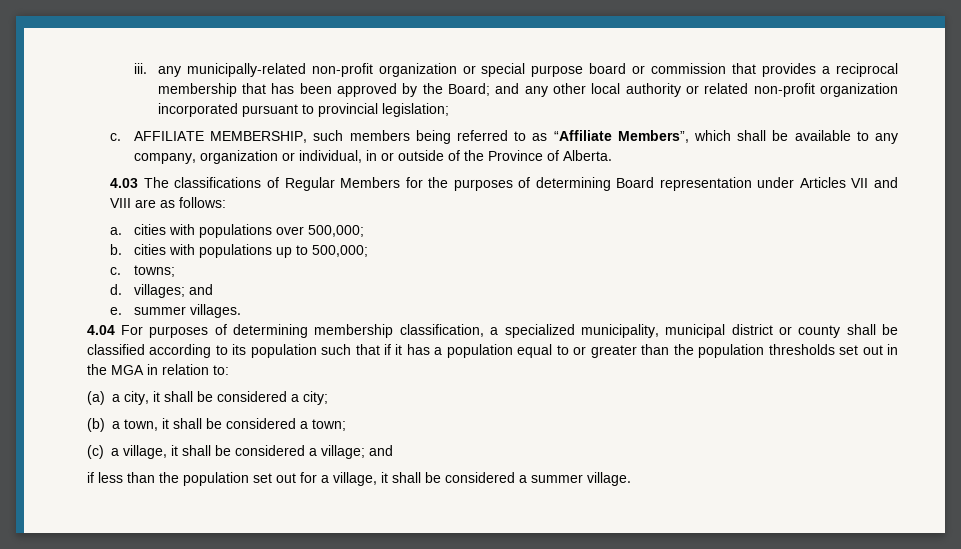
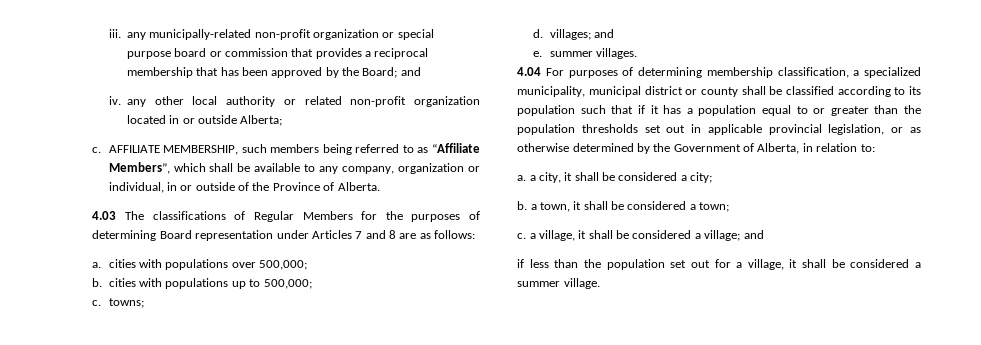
- iii. any municipally-related non-profit organization or special purpose board or commission that provides a reciprocal membership that has been approved by the Board; and any other local authority or related non-profit organization incorporated pursuant to provincial legislation;
+ iii. any municipally-related non-profit organization or special purpose board or commission that provides a reciprocal membership that has been approved by the Board; and
+ iv. any other local authority or related non-profit organization located in or outside Alberta;
- 4.03 The classifications of Regular Members for the purposes of determining Board representation under Articles VII and VIII are as follows:
+ 4.03 The classifications of Regular Members for the purposes of determining Board representation under Articles 7 and 8 are as follows:
- 4.04 For purposes of determining membership classification, a specialized municipality, municipal district or county shall be classified according to its population such that if it has a population equal to or greater than the population thresholds set out in the MGA in relation to:
+ 4.04 For purposes of determining membership classification, a specialized municipality, municipal district or county shall be classified according to its population such that if it has a population equal to or greater than the population thresholds set out in applicable provincial legislation, or as otherwise determined by the Government of Alberta, in relation to:
- (a) a city, it shall be considered a city;
+ a. a city, it shall be considered a city;
- (b) a town, it shall be considered a town;
+ b. a town, it shall be considered a town;
- (c) a village, it shall be considered a village; and
+ c. a village, it shall be considered a village; and

